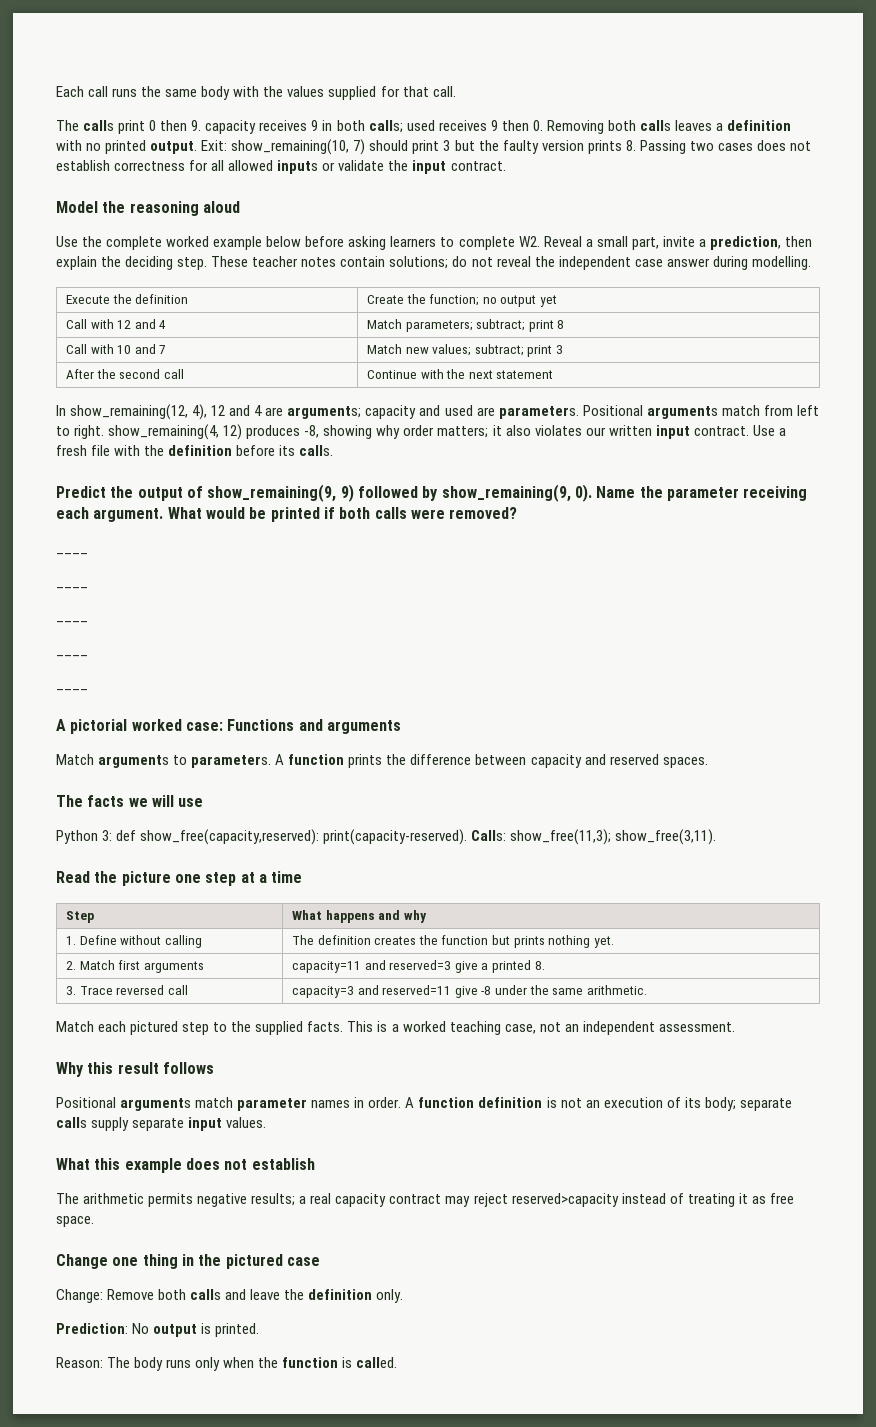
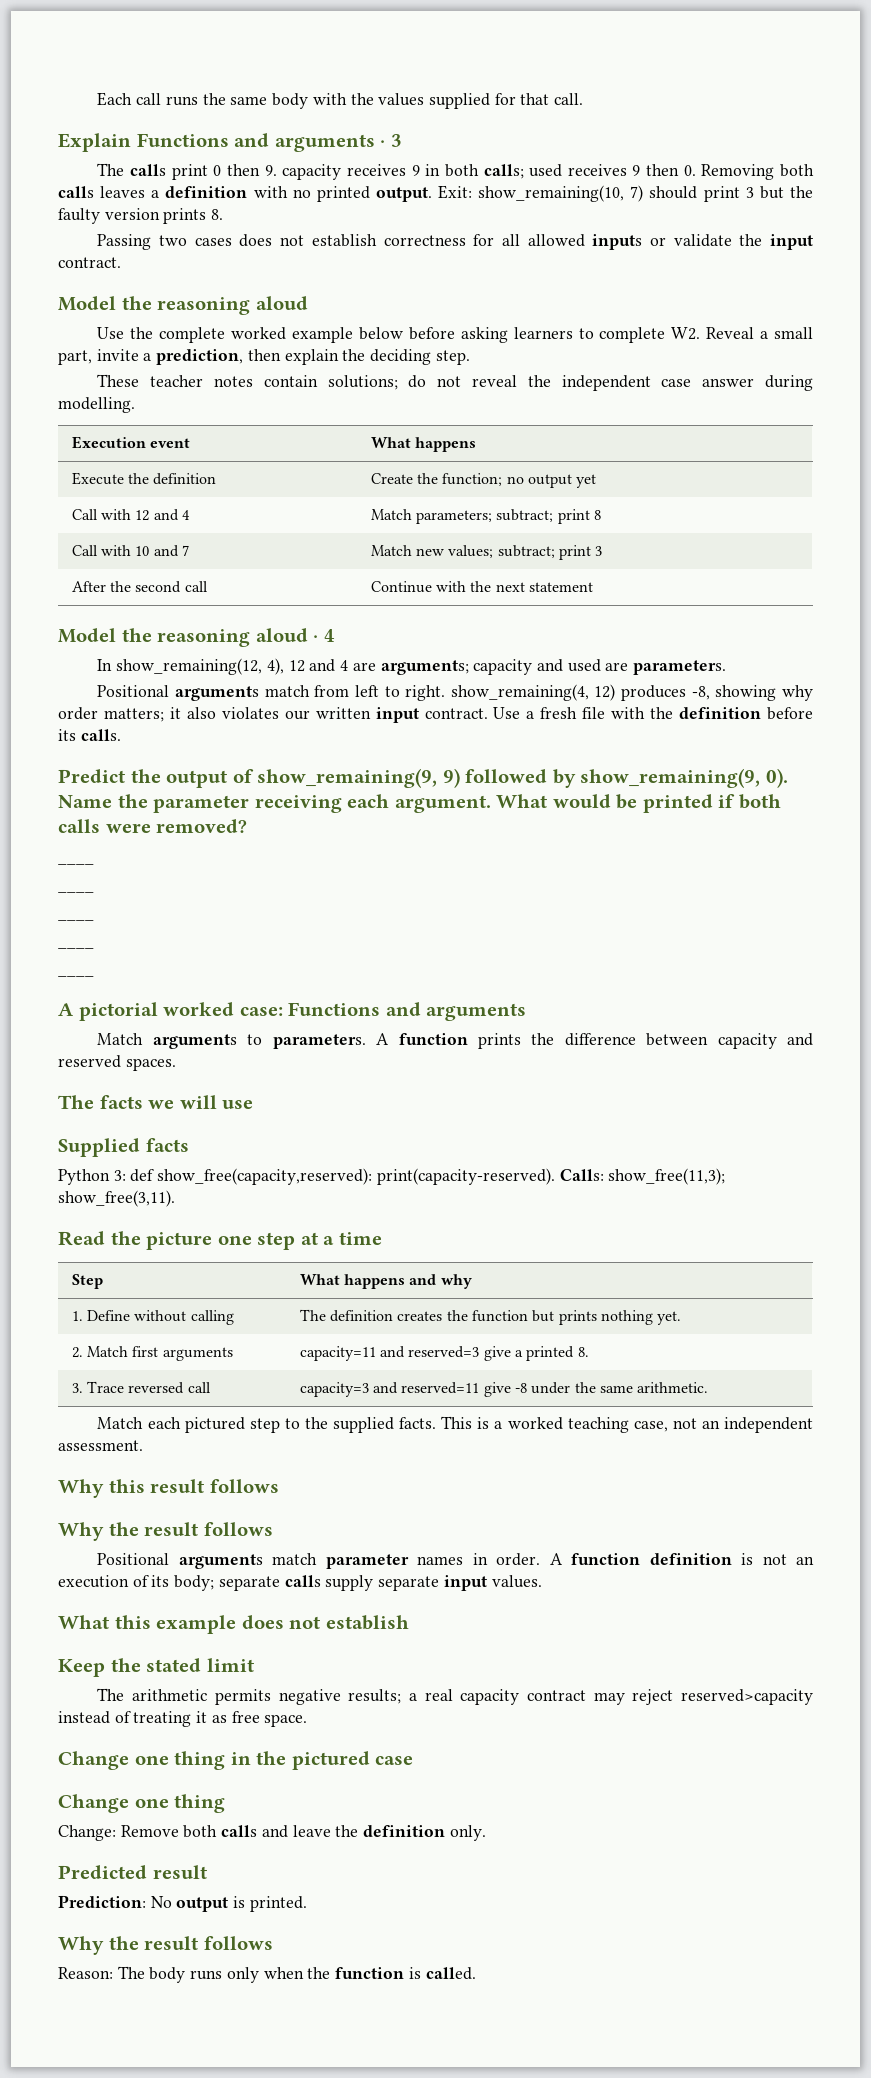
+ Explain Functions and arguments · 3
- Exit: show_remaining(10, 7) should print 3 but the faulty version prints 8. Passing two cases does not establish correctness for all allowed inputs or validate the input contract.
+ Exit: show_remaining(10, 7) should print 3 but the faulty version prints 8.
+ Passing two cases does not establish correctness for all allowed inputs or validate the input contract.
- Use the complete worked example below before asking learners to complete W2. Reveal a small part, invite a prediction, then explain the deciding step. These teacher notes contain solutions; do not reveal the independent case answer during modelling.
+ Use the complete worked example below before asking learners to complete W2. Reveal a small part, invite a prediction, then explain the deciding step.
+ These teacher notes contain solutions; do not reveal the independent case answer during modelling.
+ Execution event | What happens
+ Model the reasoning aloud · 4
- In show_remaining(12, 4), 12 and 4 are arguments; capacity and used are parameters. Positional arguments match from left to right. show_remaining(4, 12) produces -8, showing why order matters; it also violates our written input contract.
+ In show_remaining(12, 4), 12 and 4 are arguments; capacity and used are parameters.
+ Positional arguments match from left to right. show_remaining(4, 12) produces -8, showing why order matters; it also violates our written input contract.
+ Supplied facts
  Why this result follows
+ Why the result follows
+ Keep the stated limit
  Change one thing in the pictured case
+ Change one thing
+ Predicted result
  Prediction: No output is printed.
+ Why the result follows

